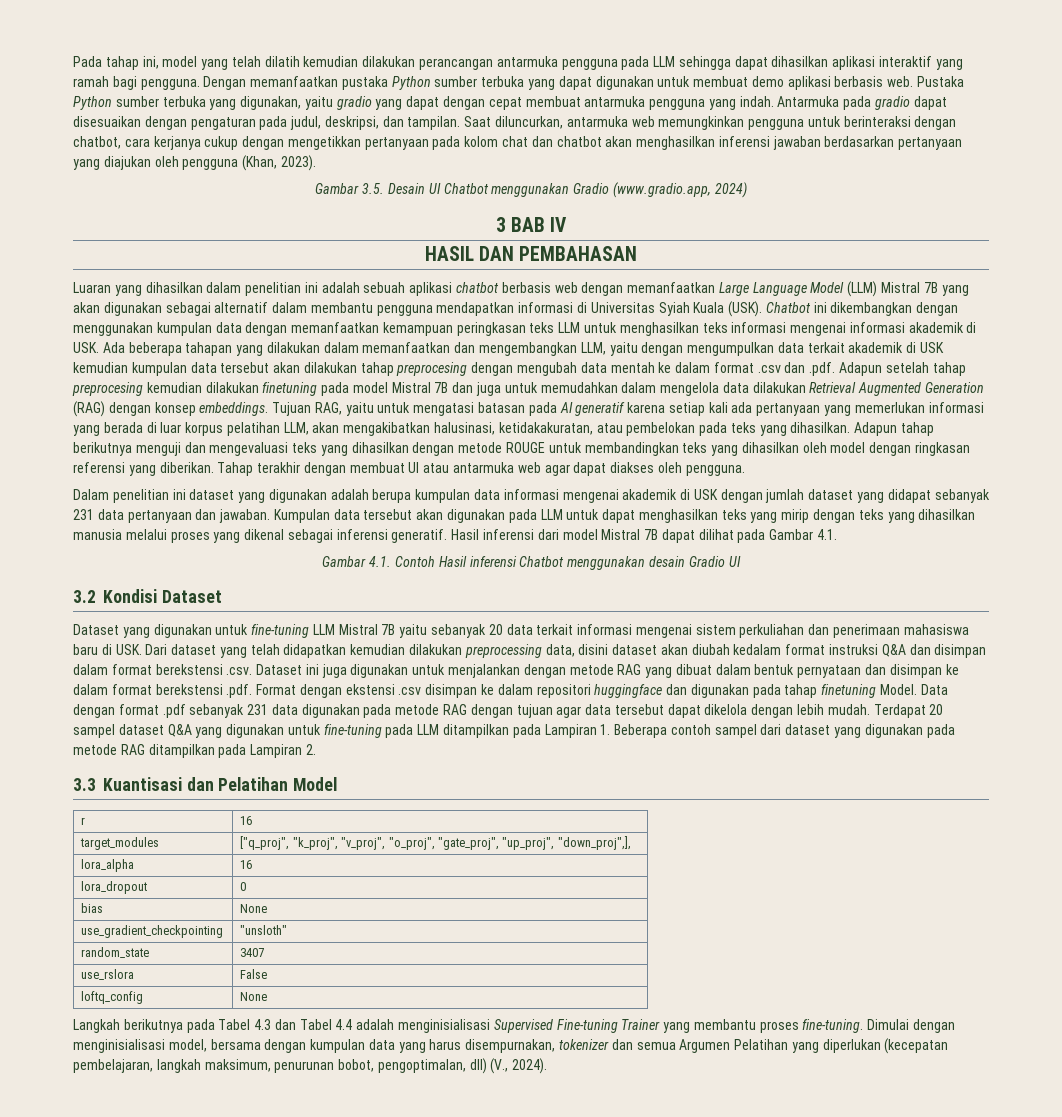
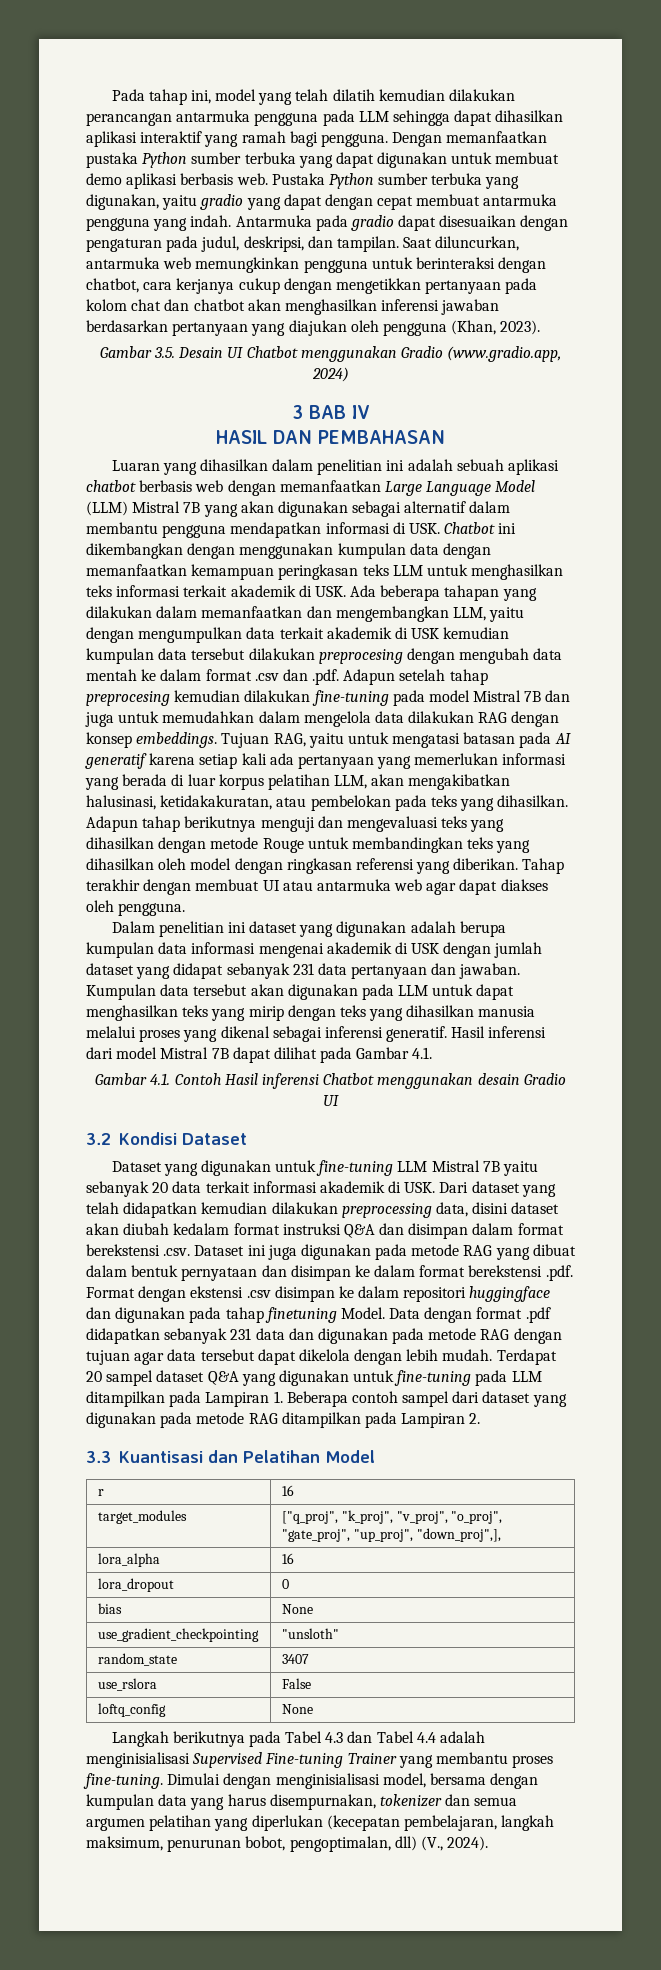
- Luaran yang dihasilkan dalam penelitian ini adalah sebuah aplikasi chatbot berbasis web dengan memanfaatkan Large Language Model (LLM) Mistral 7B yang akan digunakan sebagai alternatif dalam membantu pengguna mendapatkan informasi di Universitas Syiah Kuala (USK). Chatbot ini dikembangkan dengan menggunakan kumpulan data dengan memanfaatkan kemampuan peringkasan teks LLM untuk menghasilkan teks informasi mengenai informasi akademik di USK. Ada beberapa tahapan yang dilakukan dalam memanfaatkan dan mengembangkan LLM, yaitu dengan mengumpulkan data terkait akademik di USK kemudian kumpulan data tersebut akan dilakukan tahap preprocesing dengan mengubah data mentah ke dalam format .csv dan .pdf. Adapun setelah tahap preprocesing kemudian dilakukan finetuning pada model Mistral 7B dan juga untuk memudahkan dalam mengelola data dilakukan Retrieval Augmented Generation (RAG) dengan konsep embeddings.
+ Luaran yang dihasilkan dalam penelitian ini adalah sebuah aplikasi chatbot berbasis web dengan memanfaatkan Large Language Model (LLM) Mistral 7B yang akan digunakan sebagai alternatif dalam membantu pengguna mendapatkan informasi di USK. Chatbot ini dikembangkan dengan menggunakan kumpulan data dengan memanfaatkan kemampuan peringkasan teks LLM untuk menghasilkan teks informasi terkait akademik di USK. Ada beberapa tahapan yang dilakukan dalam memanfaatkan dan mengembangkan LLM, yaitu dengan mengumpulkan data terkait akademik di USK kemudian kumpulan data tersebut dilakukan preprocesing dengan mengubah data mentah ke dalam format .csv dan .pdf. Adapun setelah tahap preprocesing kemudian dilakukan fine-tuning pada model Mistral 7B dan juga untuk memudahkan dalam mengelola data dilakukan RAG dengan konsep embeddings.
- Adapun tahap berikutnya menguji dan mengevaluasi teks yang dihasilkan dengan metode ROUGE untuk membandingkan teks yang dihasilkan oleh model dengan ringkasan referensi yang diberikan.
+ Adapun tahap berikutnya menguji dan mengevaluasi teks yang dihasilkan dengan metode Rouge untuk membandingkan teks yang dihasilkan oleh model dengan ringkasan referensi yang diberikan.
- Dataset yang digunakan untuk fine-tuning LLM Mistral 7B yaitu sebanyak 20 data terkait informasi mengenai sistem perkuliahan dan penerimaan mahasiswa baru di USK. Dari dataset yang telah didapatkan kemudian dilakukan preprocessing data, disini dataset akan diubah kedalam format instruksi Q&A dan disimpan dalam format berekstensi .csv. Dataset ini juga digunakan untuk menjalankan dengan metode RAG yang dibuat dalam bentuk pernyataan dan disimpan ke dalam format berekstensi .pdf. Format dengan ekstensi .csv disimpan ke dalam repositori huggingface dan digunakan pada tahap finetuning Model.
+ Dataset yang digunakan untuk fine-tuning LLM Mistral 7B yaitu sebanyak 20 data terkait informasi akademik di USK. Dari dataset yang telah didapatkan kemudian dilakukan preprocessing data, disini dataset akan diubah kedalam format instruksi Q&A dan disimpan dalam format berekstensi .csv. Dataset ini juga digunakan pada metode RAG yang dibuat dalam bentuk pernyataan dan disimpan ke dalam format berekstensi .pdf. Format dengan ekstensi .csv disimpan ke dalam repositori huggingface dan digunakan pada tahap finetuning Model.
- Data dengan format .pdf sebanyak 231 data digunakan pada metode RAG dengan tujuan agar data tersebut dapat dikelola dengan lebih mudah.
+ Data dengan format .pdf didapatkan sebanyak 231 data dan digunakan pada metode RAG dengan tujuan agar data tersebut dapat dikelola dengan lebih mudah.
- Dimulai dengan menginisialisasi model, bersama dengan kumpulan data yang harus disempurnakan, tokenizer dan semua Argumen Pelatihan yang diperlukan (kecepatan pembelajaran, langkah maksimum, penurunan bobot, pengoptimalan, dll) (V., 2024).
+ Dimulai dengan menginisialisasi model, bersama dengan kumpulan data yang harus disempurnakan, tokenizer dan semua argumen pelatihan yang diperlukan (kecepatan pembelajaran, langkah maksimum, penurunan bobot, pengoptimalan, dll) (V., 2024).

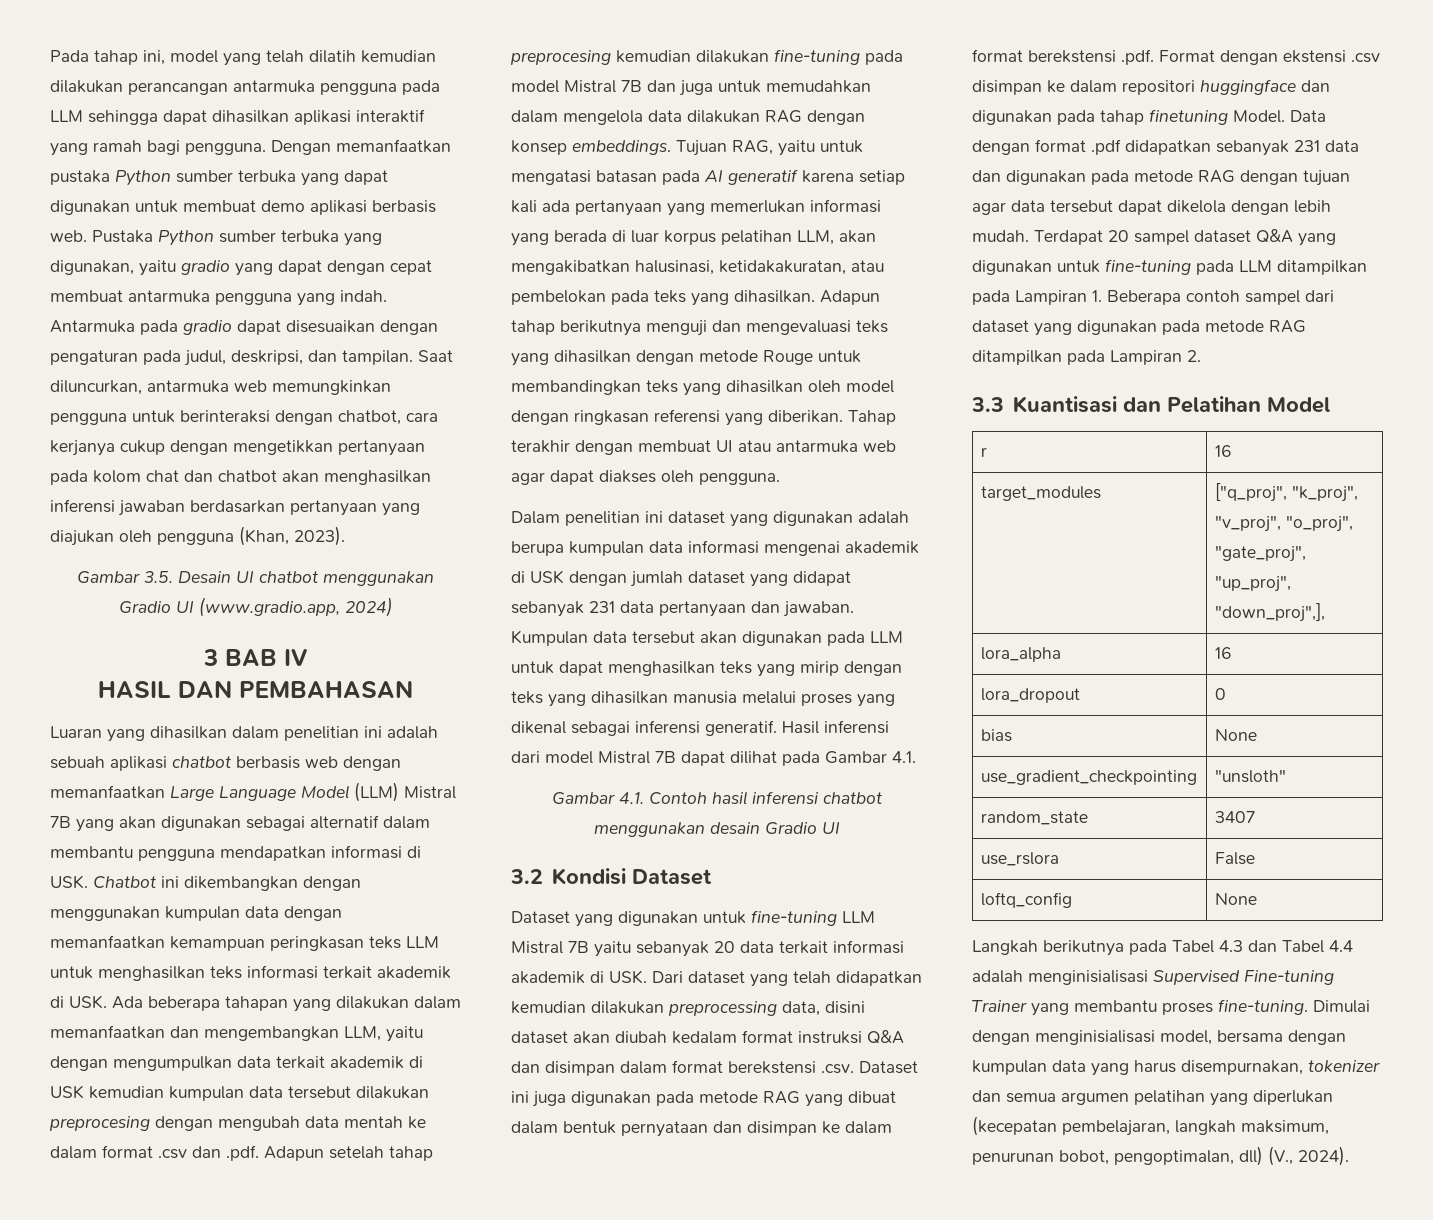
- Gambar 3.5. Desain UI Chatbot menggunakan Gradio (www.gradio.app, 2024)
+ Gambar 3.5. Desain UI chatbot menggunakan Gradio UI (www.gradio.app, 2024)
- Gambar 4.1. Contoh Hasil inferensi Chatbot menggunakan desain Gradio UI
+ Gambar 4.1. Contoh hasil inferensi chatbot menggunakan desain Gradio UI

